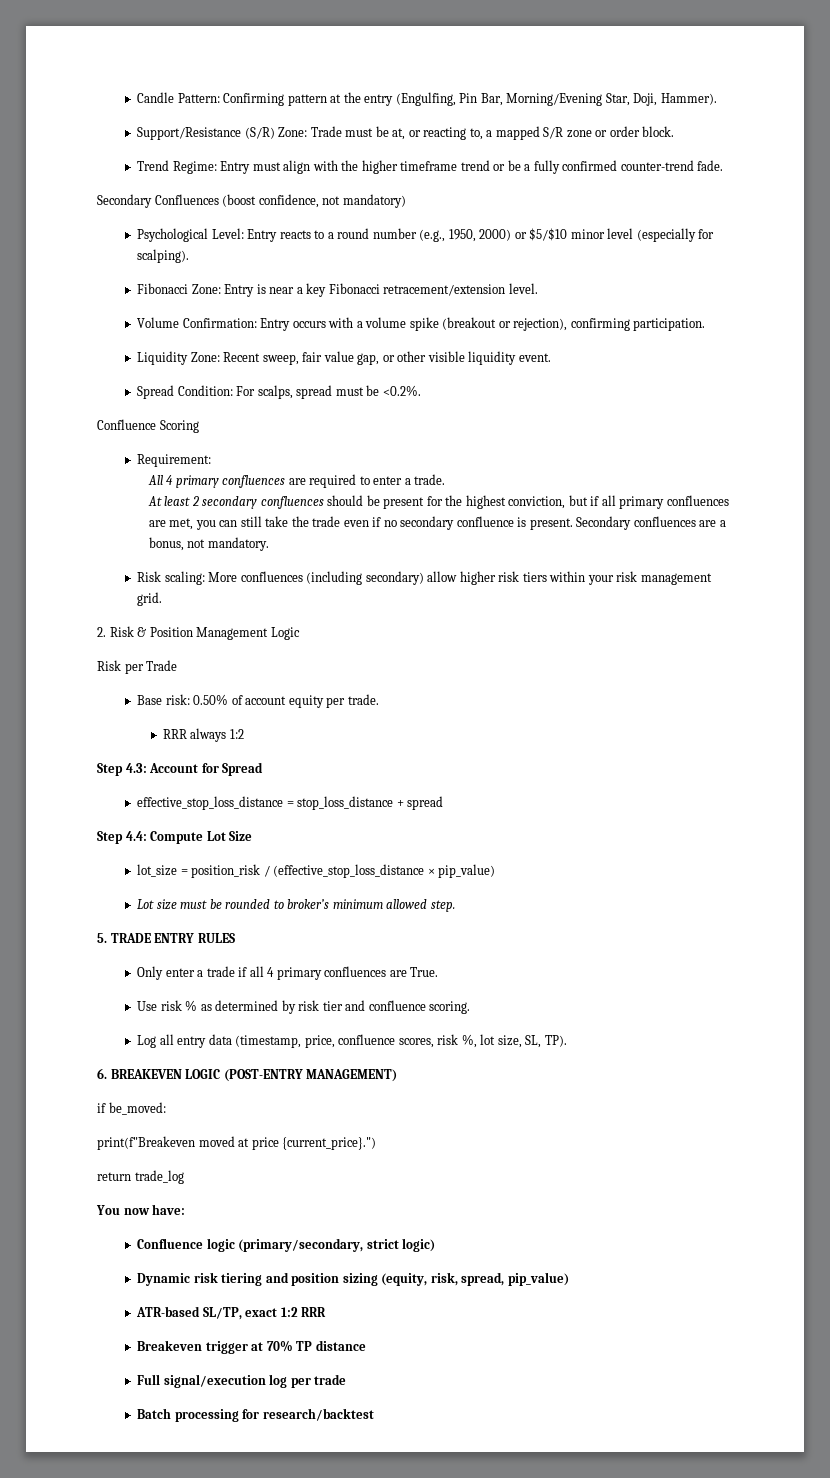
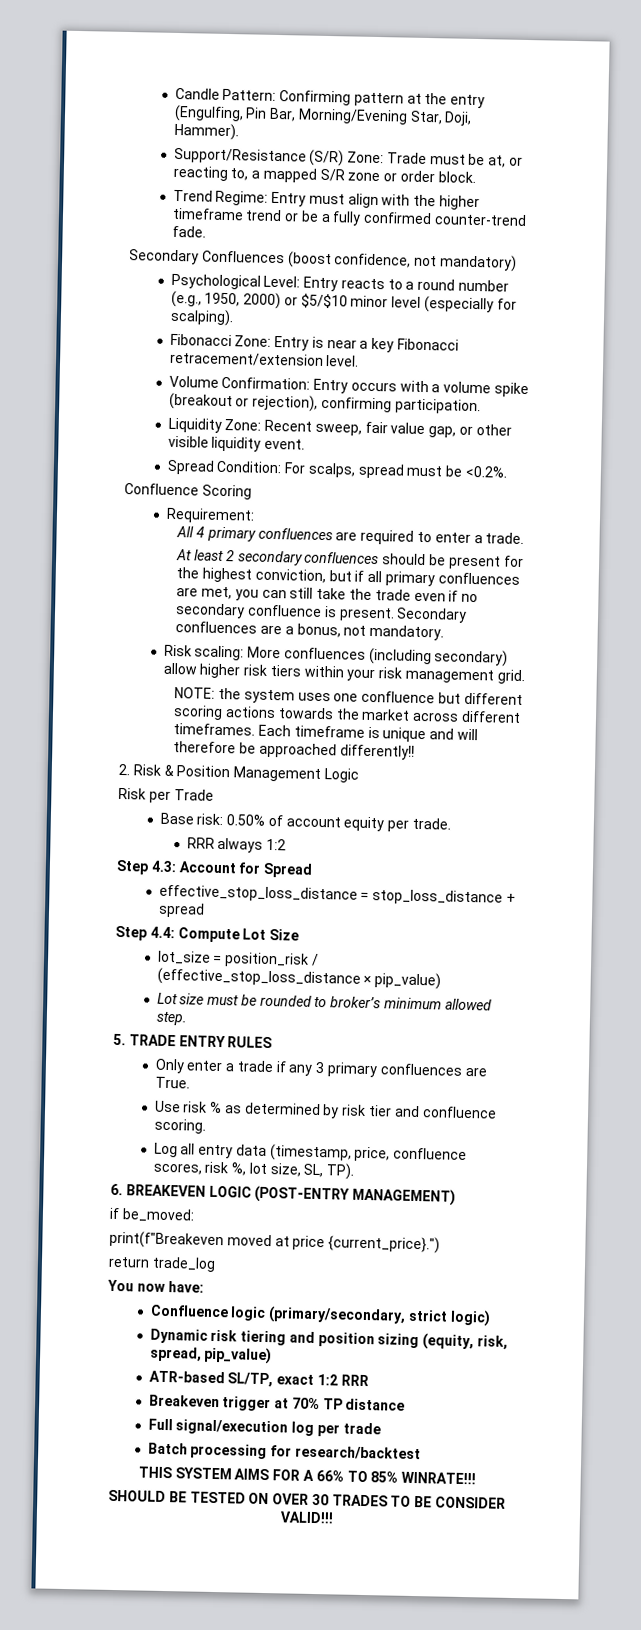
+ NOTE: the system uses one confluence but different scoring actions towards the market across different timeframes. Each timeframe is unique and will therefore be approached differently!!
- Only enter a trade if all 4 primary confluences are True.
+ Only enter a trade if any 3 primary confluences are True.
+ THIS SYSTEM AIMS FOR A 66% TO 85% WINRATE!!!
+ SHOULD BE TESTED ON OVER 30 TRADES TO BE CONSIDER VALID!!!

